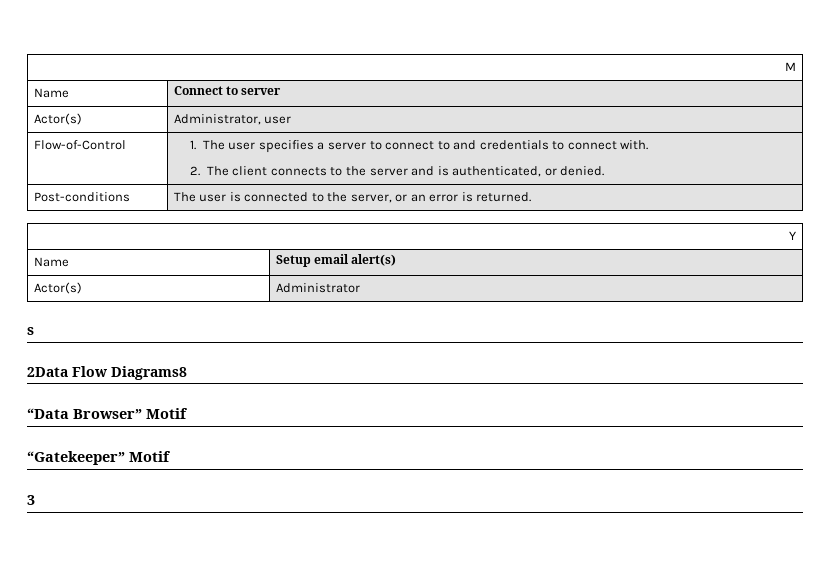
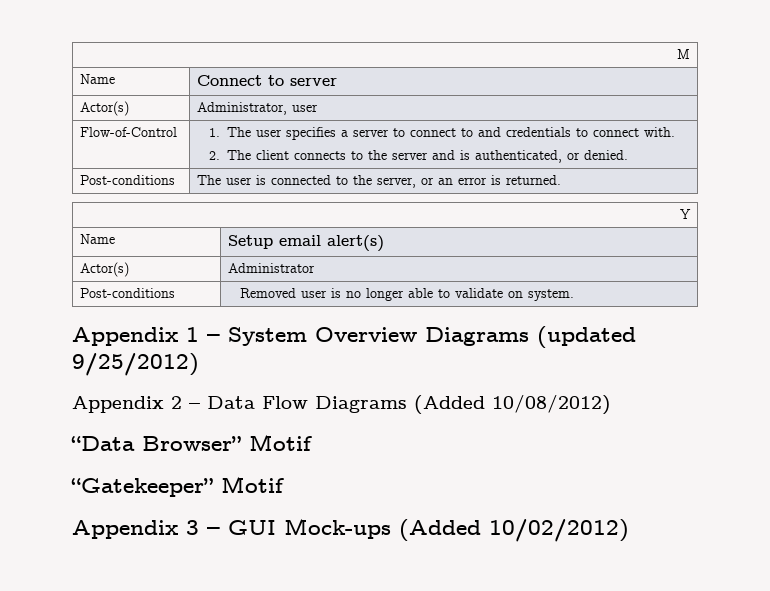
- s
- 2Data Flow Diagrams8
+ Post-conditions | Removed user is no longer able to validate on system.
+ Appendix 1 – System Overview Diagrams (updated 9/25/2012)
+ Appendix 2 – Data Flow Diagrams (Added 10/08/2012)
- 3
+ Appendix 3 – GUI Mock-ups (Added 10/02/2012)

